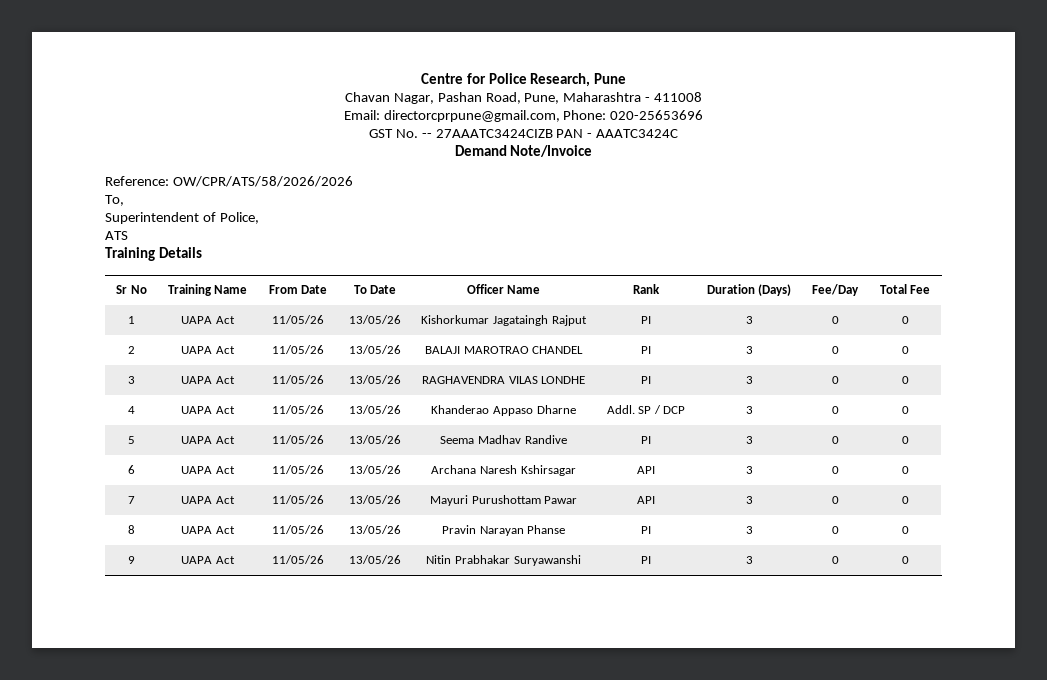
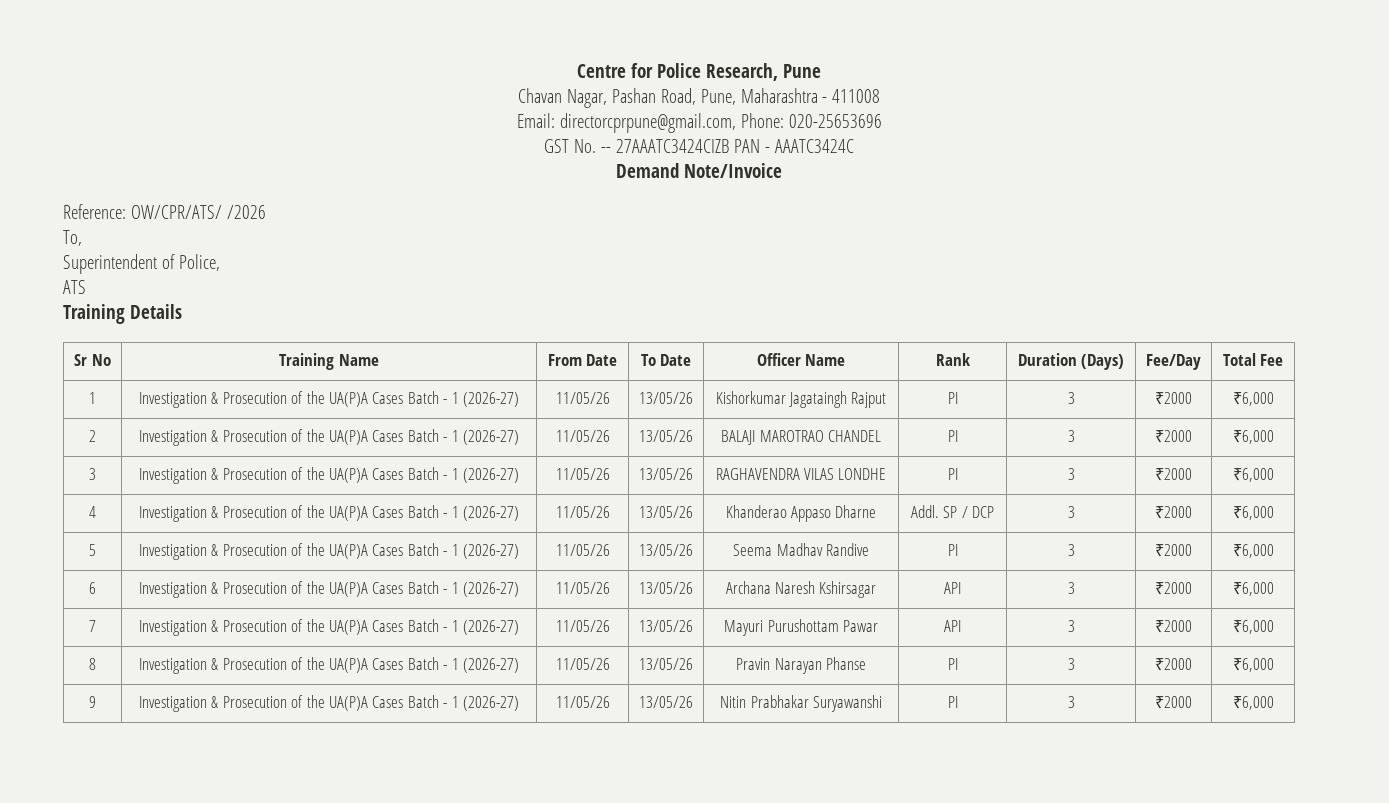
- Reference: OW/CPR/ATS/58/2026/2026
+ Reference: OW/CPR/ATS/ /2026
- 1 | UAPA Act | 11/05/26 | 13/05/26 | Kishorkumar Jagataingh Rajput | PI | 3 | 0 | 0
+ 1 | Investigation & Prosecution of the UA(P)A Cases Batch - 1 (2026-27) | 11/05/26 | 13/05/26 | Kishorkumar Jagataingh Rajput | PI | 3 | ₹2000 | ₹6,000
- 2 | UAPA Act | 11/05/26 | 13/05/26 | BALAJI MAROTRAO CHANDEL | PI | 3 | 0 | 0
- 3 | UAPA Act | 11/05/26 | 13/05/26 | RAGHAVENDRA VILAS LONDHE | PI | 3 | 0 | 0
+ 2 | Investigation & Prosecution of the UA(P)A Cases Batch - 1 (2026-27) | 11/05/26 | 13/05/26 | BALAJI MAROTRAO CHANDEL | PI | 3 | ₹2000 | ₹6,000
+ 3 | Investigation & Prosecution of the UA(P)A Cases Batch - 1 (2026-27) | 11/05/26 | 13/05/26 | RAGHAVENDRA VILAS LONDHE | PI | 3 | ₹2000 | ₹6,000
- 4 | UAPA Act | 11/05/26 | 13/05/26 | Khanderao Appaso Dharne | Addl. SP / DCP | 3 | 0 | 0
+ 4 | Investigation & Prosecution of the UA(P)A Cases Batch - 1 (2026-27) | 11/05/26 | 13/05/26 | Khanderao Appaso Dharne | Addl. SP / DCP | 3 | ₹2000 | ₹6,000
- 5 | UAPA Act | 11/05/26 | 13/05/26 | Seema Madhav Randive | PI | 3 | 0 | 0
+ 5 | Investigation & Prosecution of the UA(P)A Cases Batch - 1 (2026-27) | 11/05/26 | 13/05/26 | Seema Madhav Randive | PI | 3 | ₹2000 | ₹6,000
- 6 | UAPA Act | 11/05/26 | 13/05/26 | Archana Naresh Kshirsagar | API | 3 | 0 | 0
+ 6 | Investigation & Prosecution of the UA(P)A Cases Batch - 1 (2026-27) | 11/05/26 | 13/05/26 | Archana Naresh Kshirsagar | API | 3 | ₹2000 | ₹6,000
- 7 | UAPA Act | 11/05/26 | 13/05/26 | Mayuri Purushottam Pawar | API | 3 | 0 | 0
+ 7 | Investigation & Prosecution of the UA(P)A Cases Batch - 1 (2026-27) | 11/05/26 | 13/05/26 | Mayuri Purushottam Pawar | API | 3 | ₹2000 | ₹6,000
- 8 | UAPA Act | 11/05/26 | 13/05/26 | Pravin Narayan Phanse | PI | 3 | 0 | 0
+ 8 | Investigation & Prosecution of the UA(P)A Cases Batch - 1 (2026-27) | 11/05/26 | 13/05/26 | Pravin Narayan Phanse | PI | 3 | ₹2000 | ₹6,000
- 9 | UAPA Act | 11/05/26 | 13/05/26 | Nitin Prabhakar Suryawanshi | PI | 3 | 0 | 0
+ 9 | Investigation & Prosecution of the UA(P)A Cases Batch - 1 (2026-27) | 11/05/26 | 13/05/26 | Nitin Prabhakar Suryawanshi | PI | 3 | ₹2000 | ₹6,000

